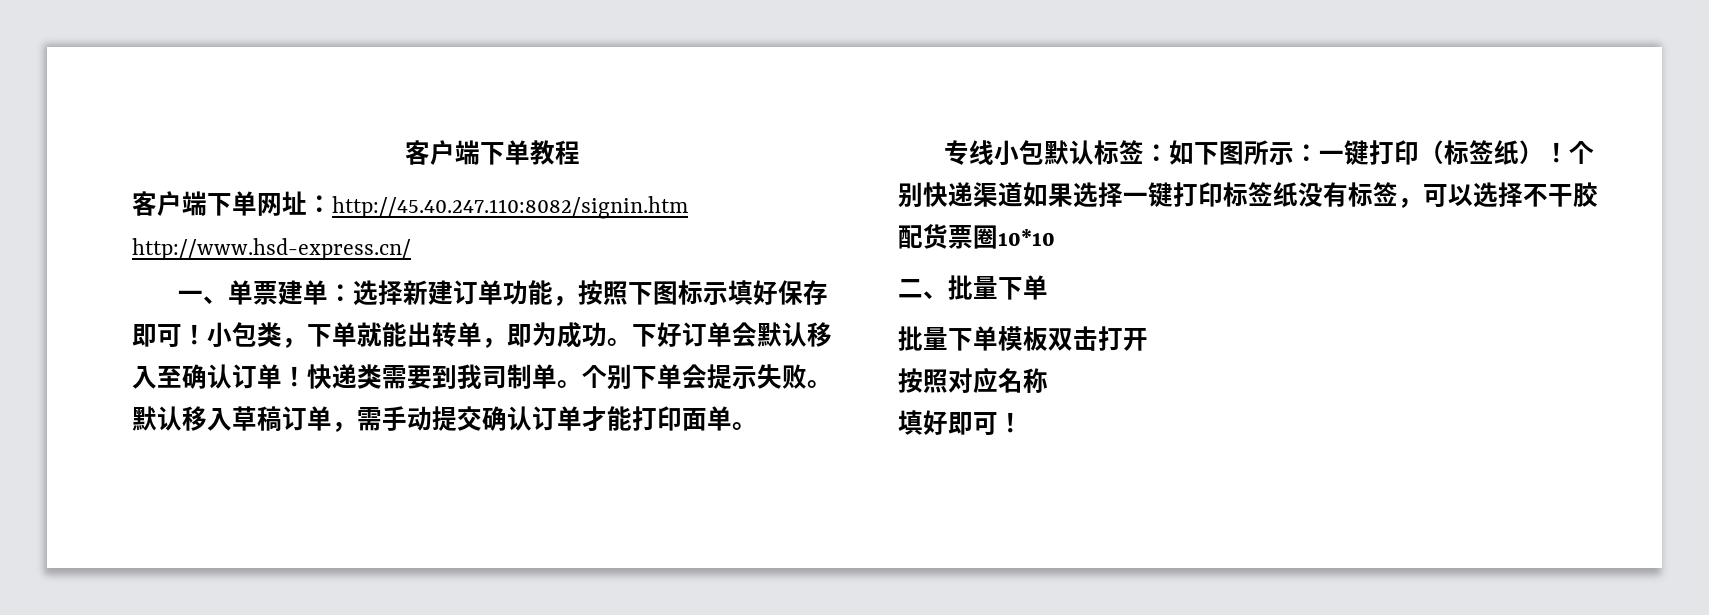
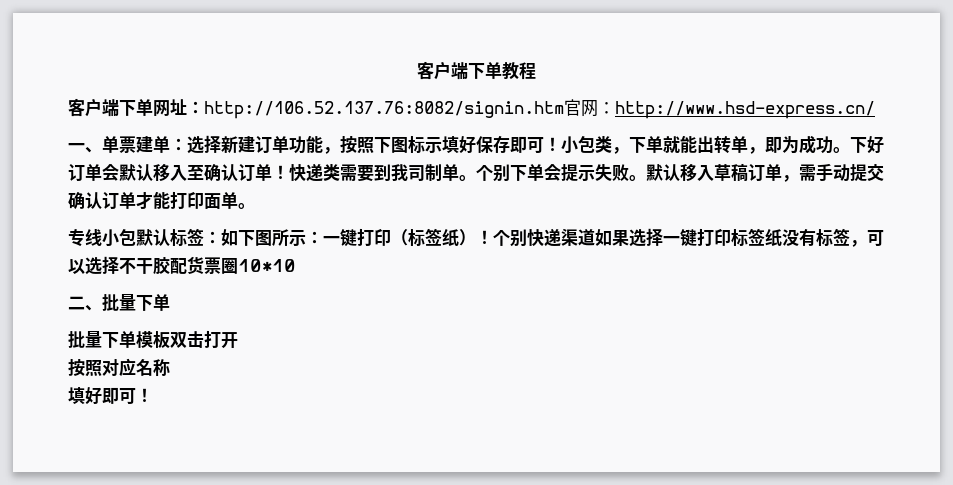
- 客户端下单网址：http://45.40.247.110:8082/signin.htm http://www.hsd-express.cn/
+ 客户端下单网址：http://106.52.137.76:8082/signin.htm官网：http://www.hsd-express.cn/

